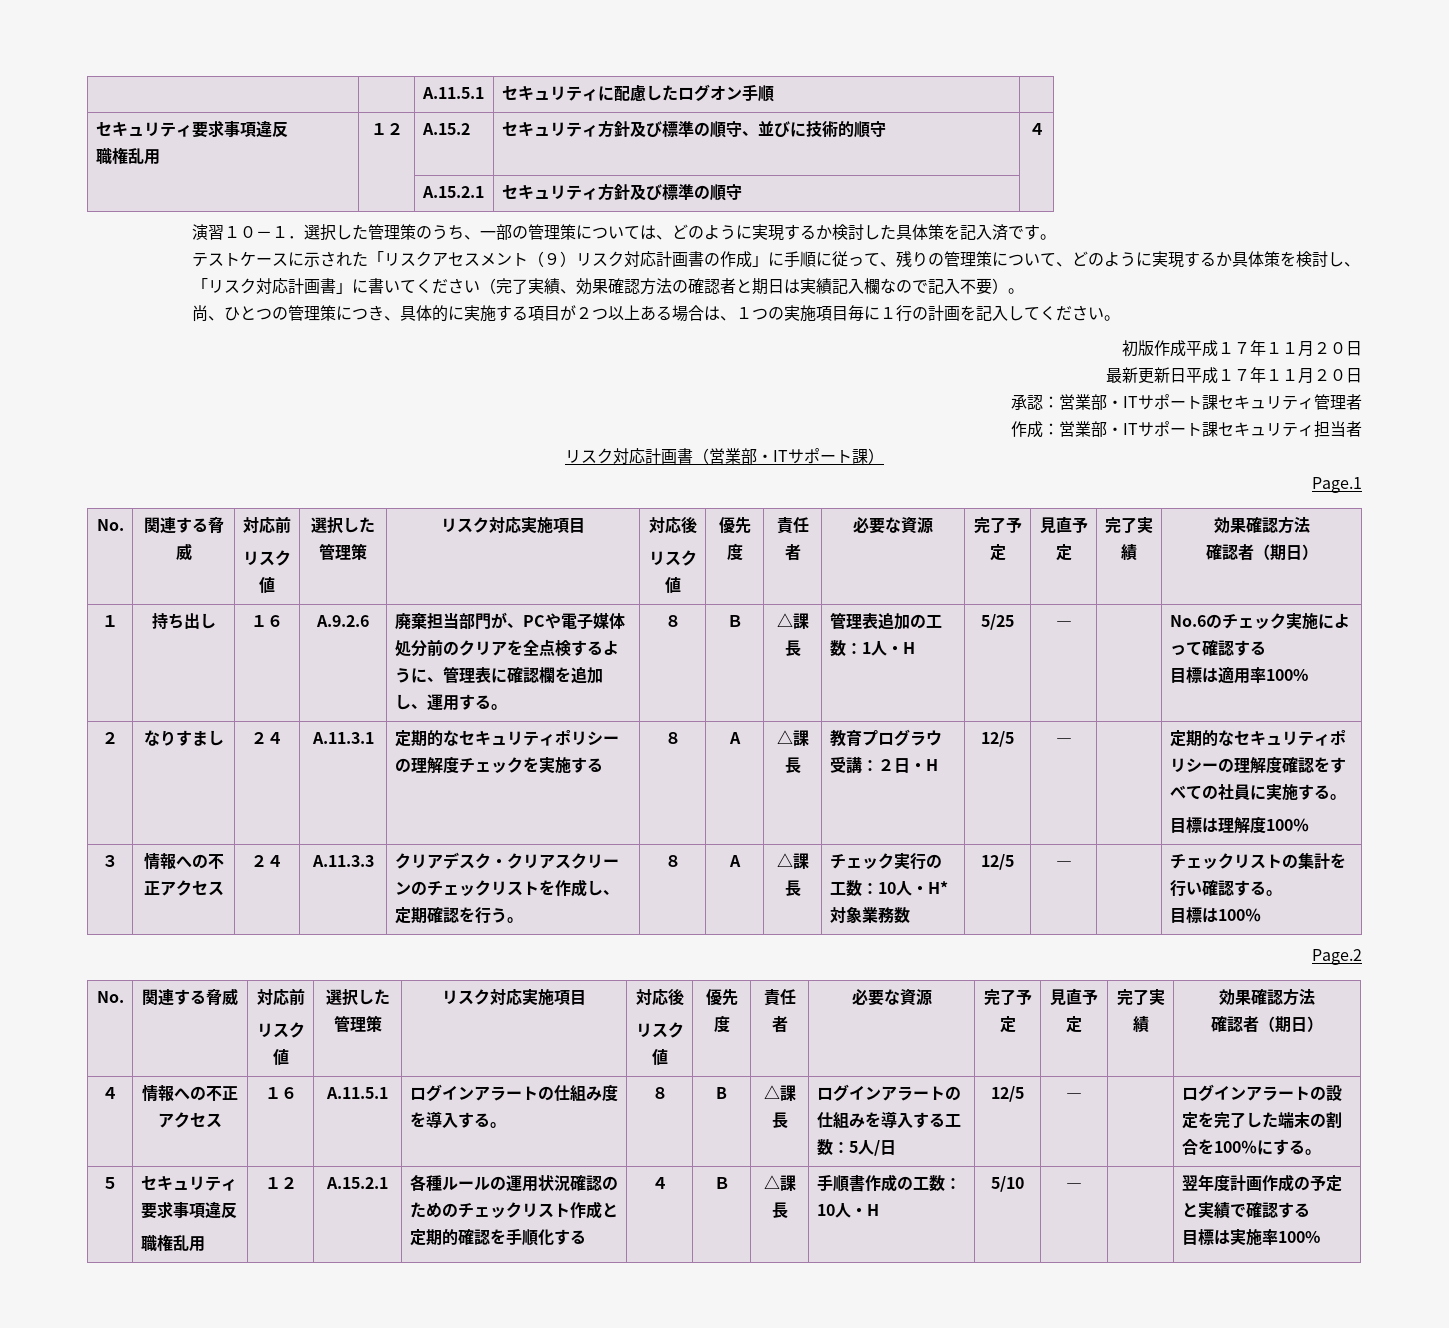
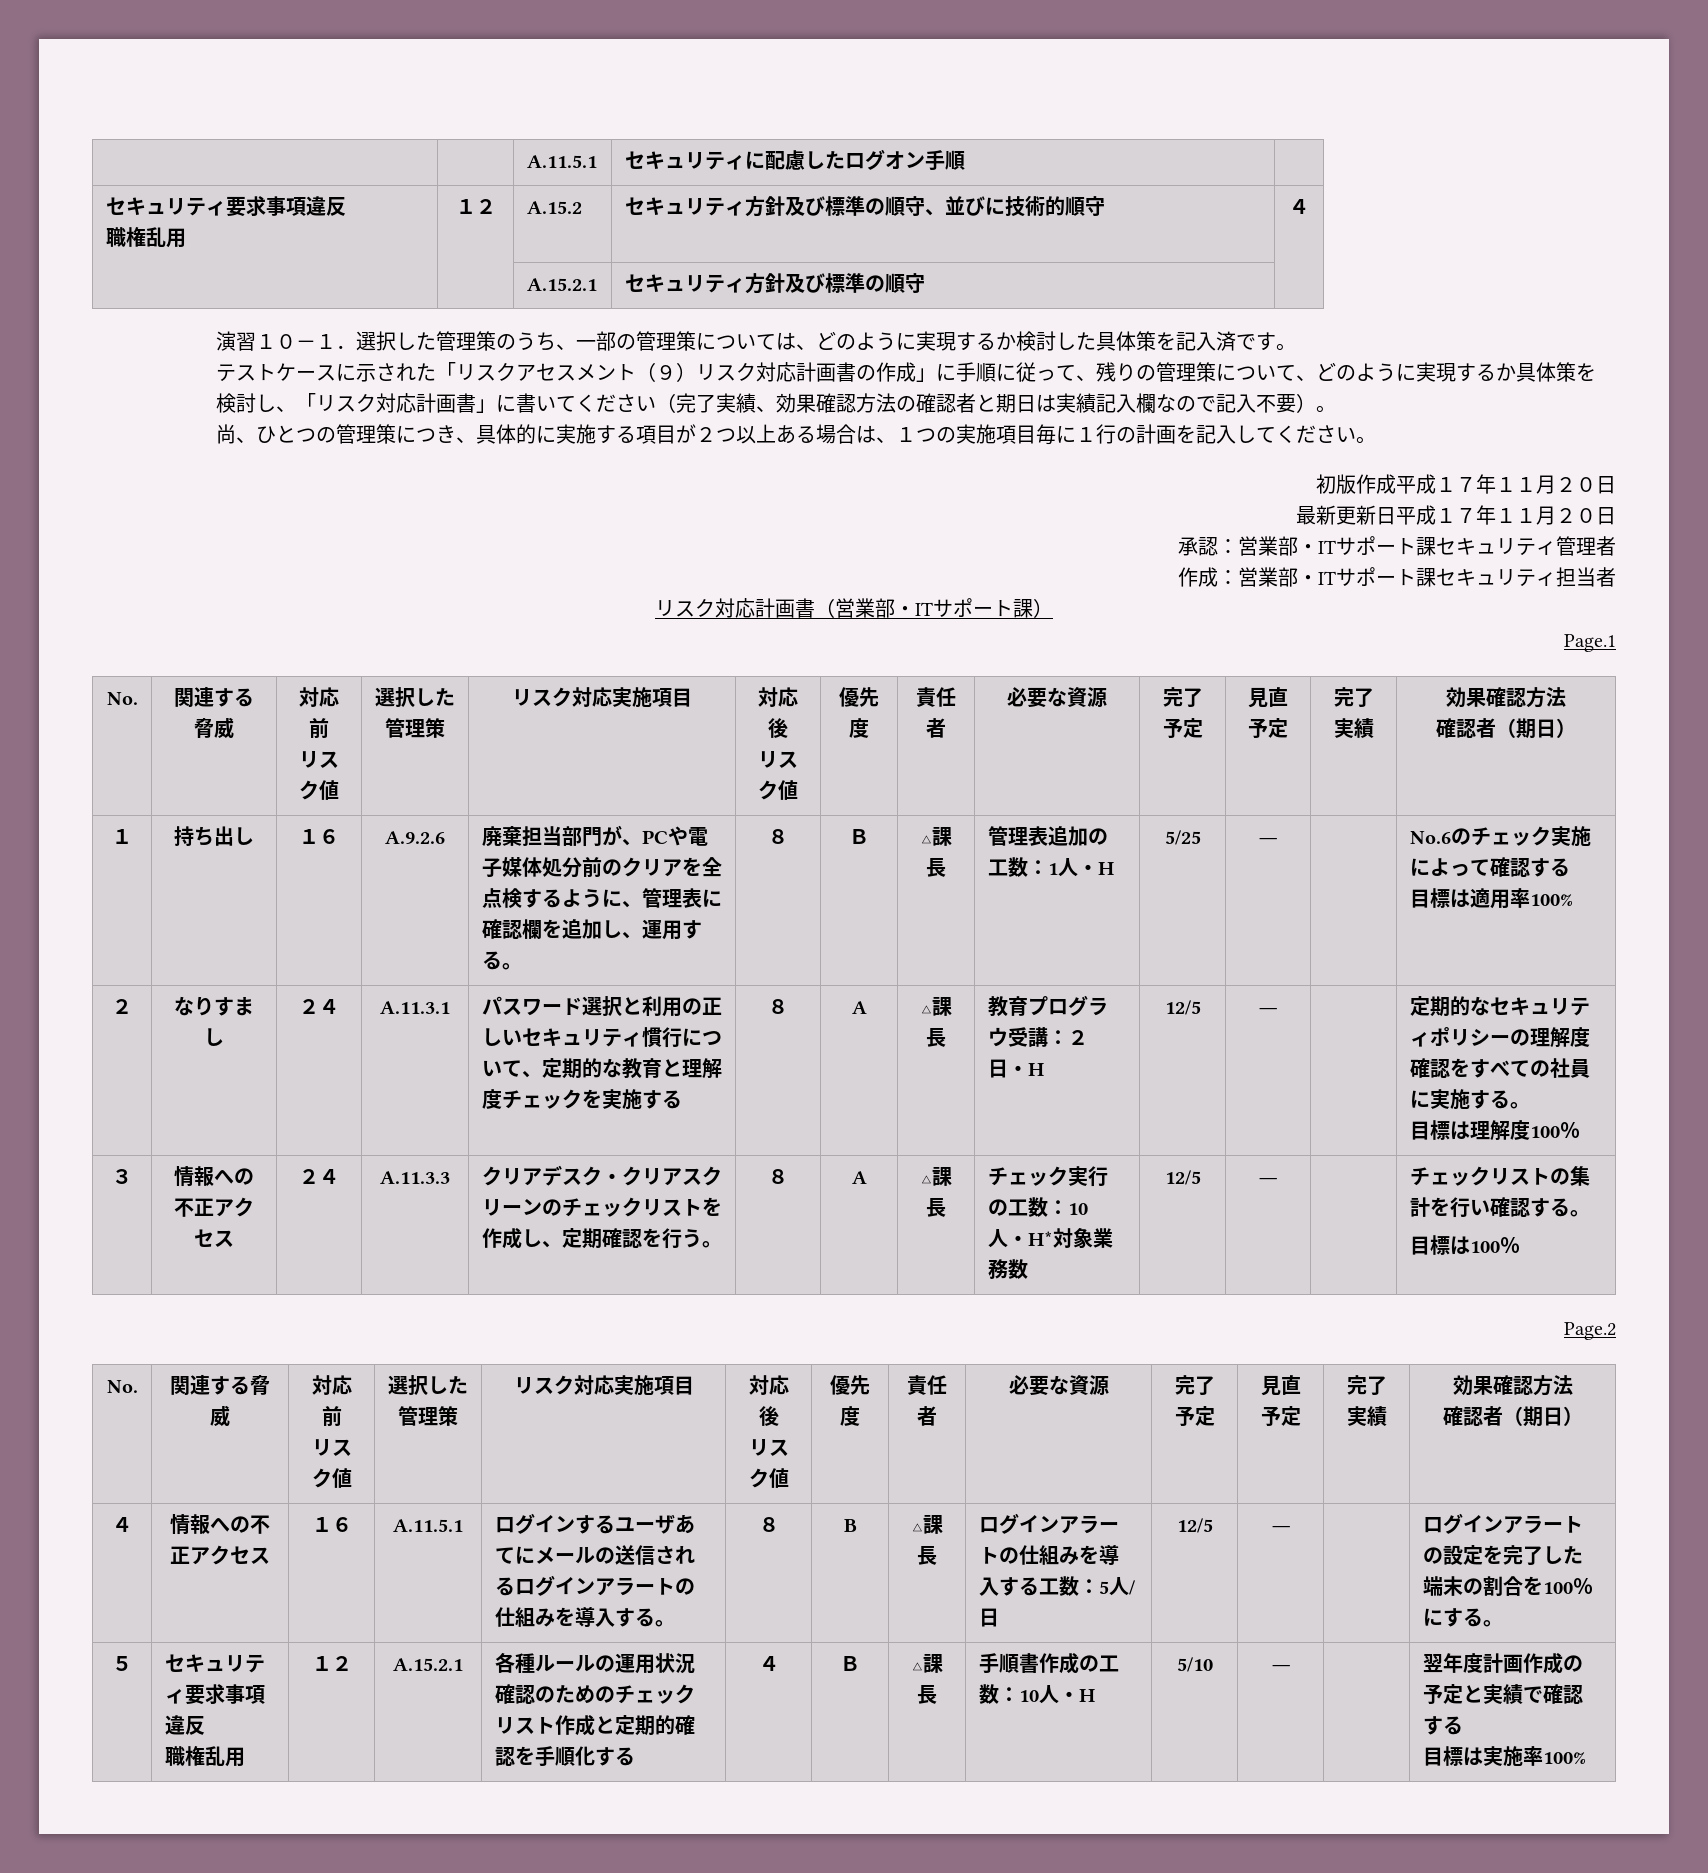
- 定期的なセキュリティポリシーの理解度チェックを実施する
+ パスワード選択と利用の正しいセキュリティ慣行について、定期的な教育と理解度チェックを実施する
- ログインアラートの仕組み度を導入する。
+ ログインするユーザあてにメールの送信されるログインアラートの仕組みを導入する。

